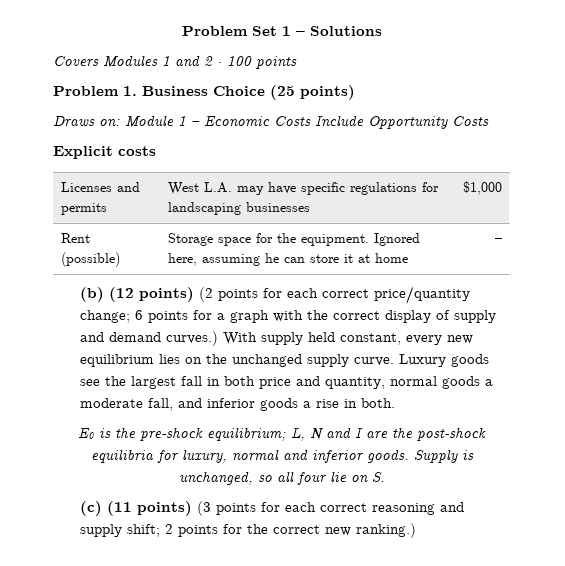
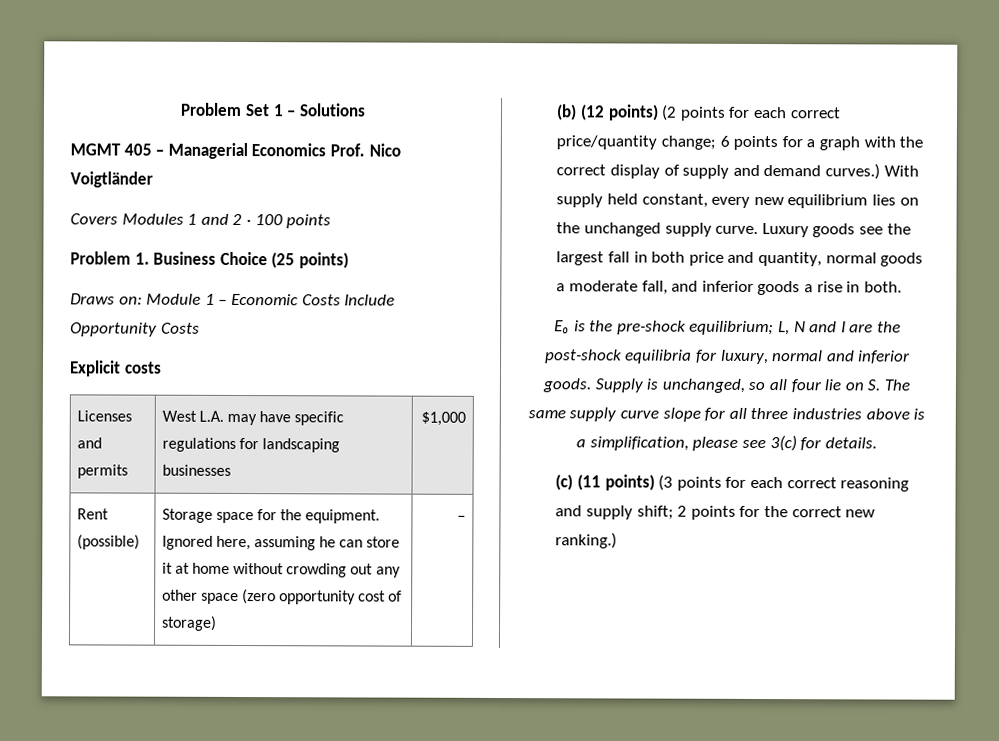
+ MGMT 405 – Managerial Economics Prof. Nico Voigtländer
- Rent (possible) | Storage space for the equipment. Ignored here, assuming he can store it at home | –
+ Rent (possible) | Storage space for the equipment. Ignored here, assuming he can store it at home without crowding out any other space (zero opportunity cost of storage) | –
- Supply is unchanged, so all four lie on S.
+ Supply is unchanged, so all four lie on S. The same supply curve slope for all three industries above is a simplification, please see 3(c) for details.

